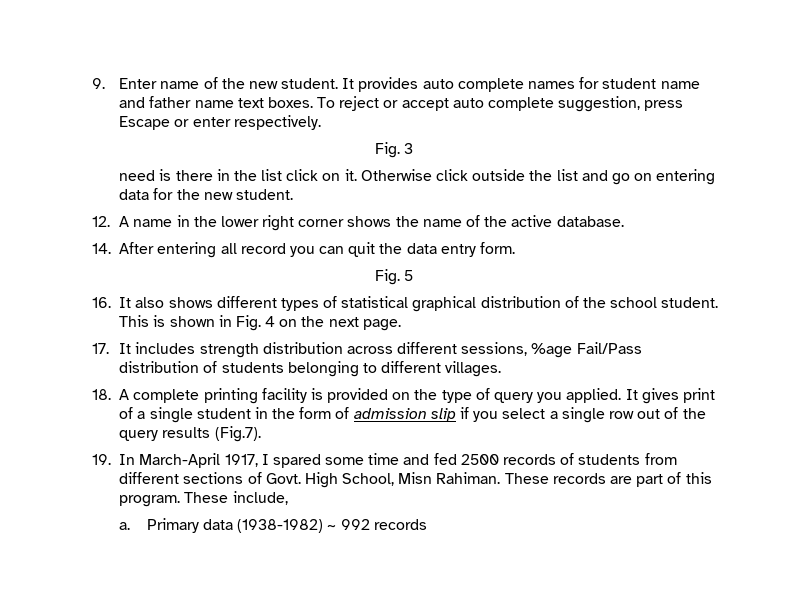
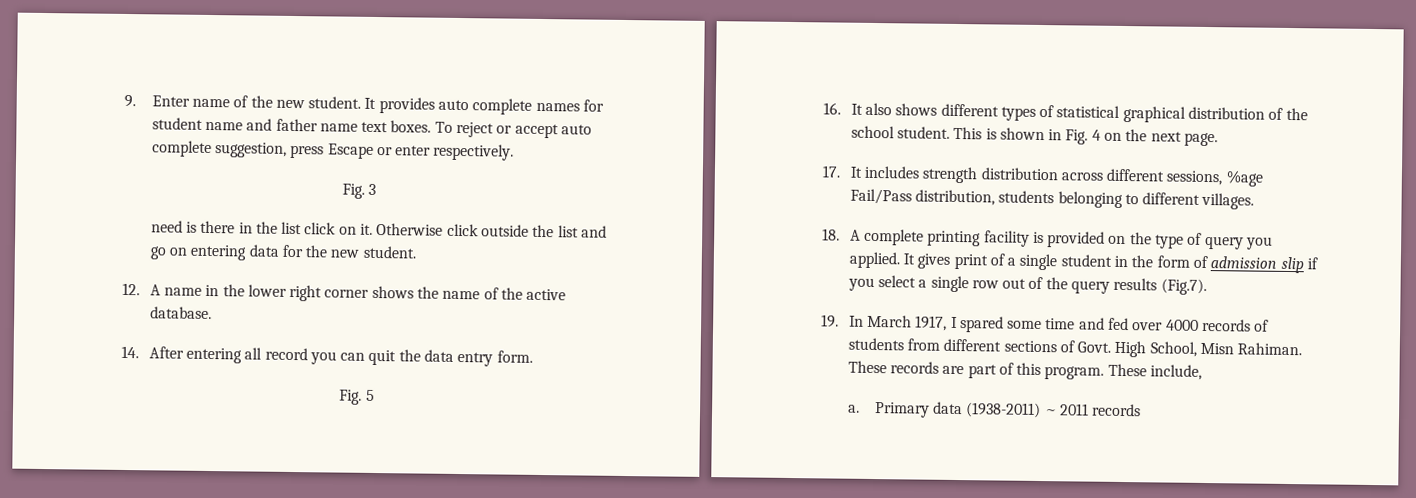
- 17. It includes strength distribution across different sessions, %age Fail/Pass distribution of students belonging to different villages.
+ 17. It includes strength distribution across different sessions, %age Fail/Pass distribution, students belonging to different villages.
- 19. In March-April 1917, I spared some time and fed 2500 records of students from different sections of Govt.
+ 19. In March 1917, I spared some time and fed over 4000 records of students from different sections of Govt.
- Primary data (1938-1982) ~ 992 records
+ Primary data (1938-2011) ~ 2011 records

